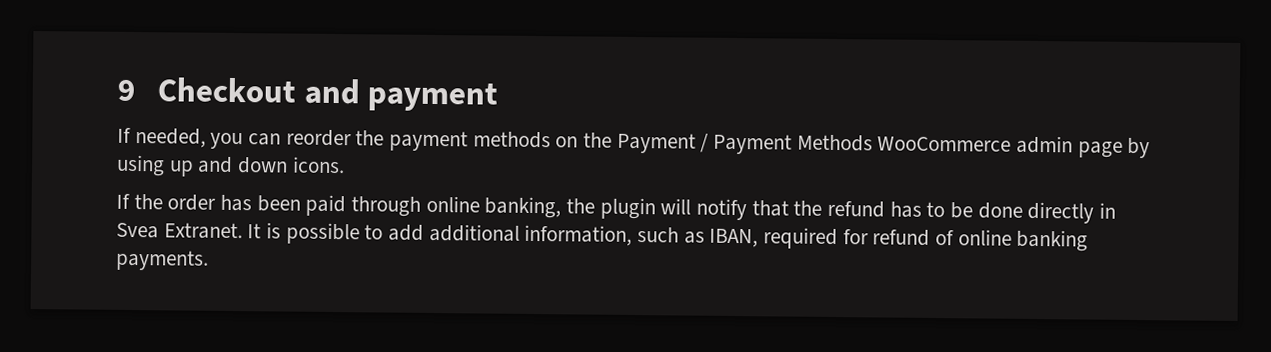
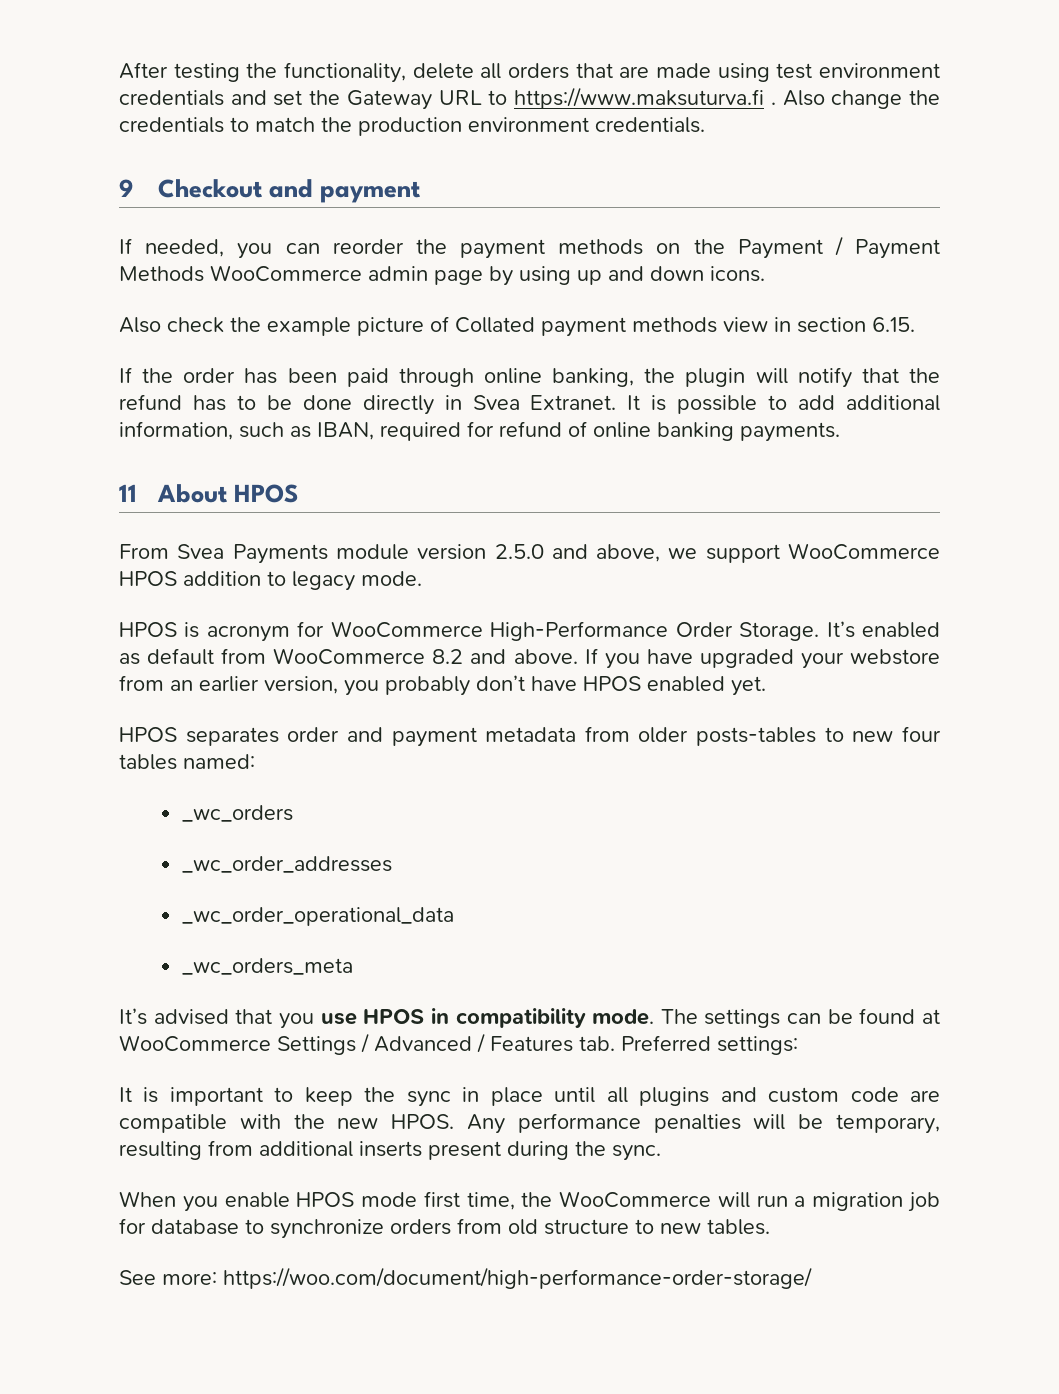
+ After testing the functionality, delete all orders that are made using test environment credentials and set the Gateway URL to https://www.maksuturva.fi . Also change the credentials to match the production environment credentials.
+ Also check the example picture of Collated payment methods view in section 6.15.
+ 11 About HPOS
+ From Svea Payments module version 2.5.0 and above, we support WooCommerce HPOS addition to legacy mode.
+ HPOS is acronym for WooCommerce High-Performance Order Storage. It’s enabled as default from WooCommerce 8.2 and above. If you have upgraded your webstore from an earlier version, you probably don’t have HPOS enabled yet.
+ HPOS separates order and payment metadata from older posts-tables to new four tables named:
+ _wc_orders
+ _wc_order_addresses
+ _wc_order_operational_data
+ _wc_orders_meta
+ It’s advised that you use HPOS in compatibility mode. The settings can be found at WooCommerce Settings / Advanced / Features tab. Preferred settings:
+ It is important to keep the sync in place until all plugins and custom code are compatible with the new HPOS. Any performance penalties will be temporary, resulting from additional inserts present during the sync.
+ When you enable HPOS mode first time, the WooCommerce will run a migration job for database to synchronize orders from old structure to new tables.
+ See more: https://woo.com/document/high-performance-order-storage/

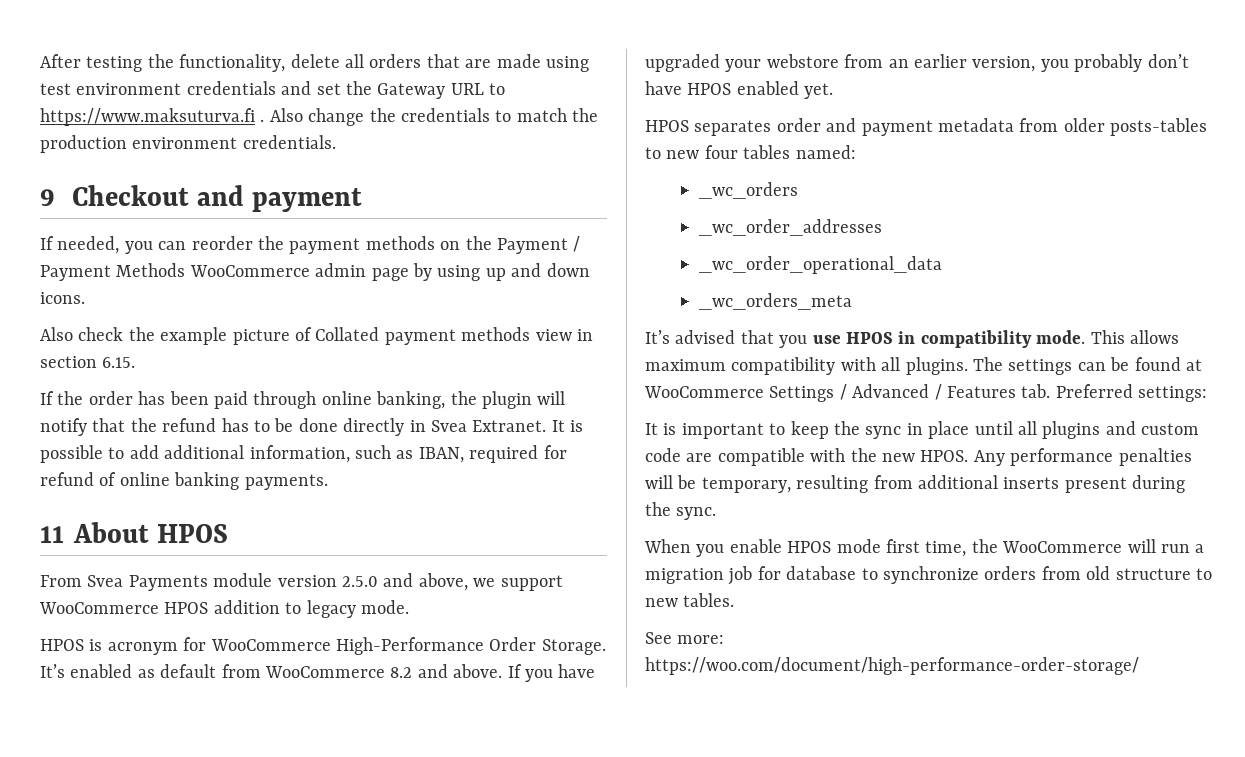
+ This allows maximum compatibility with all plugins.

